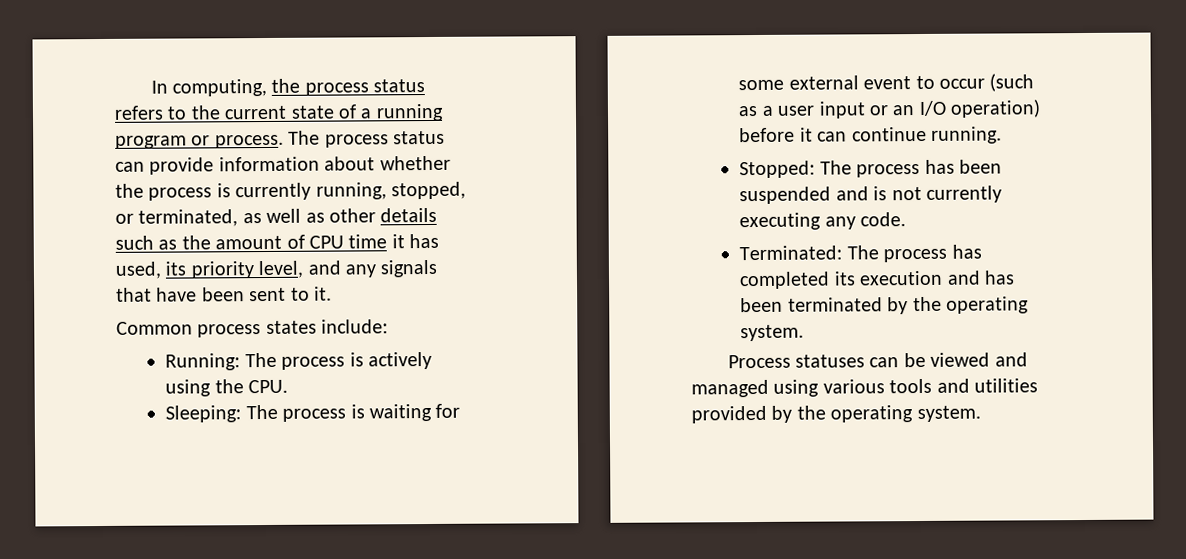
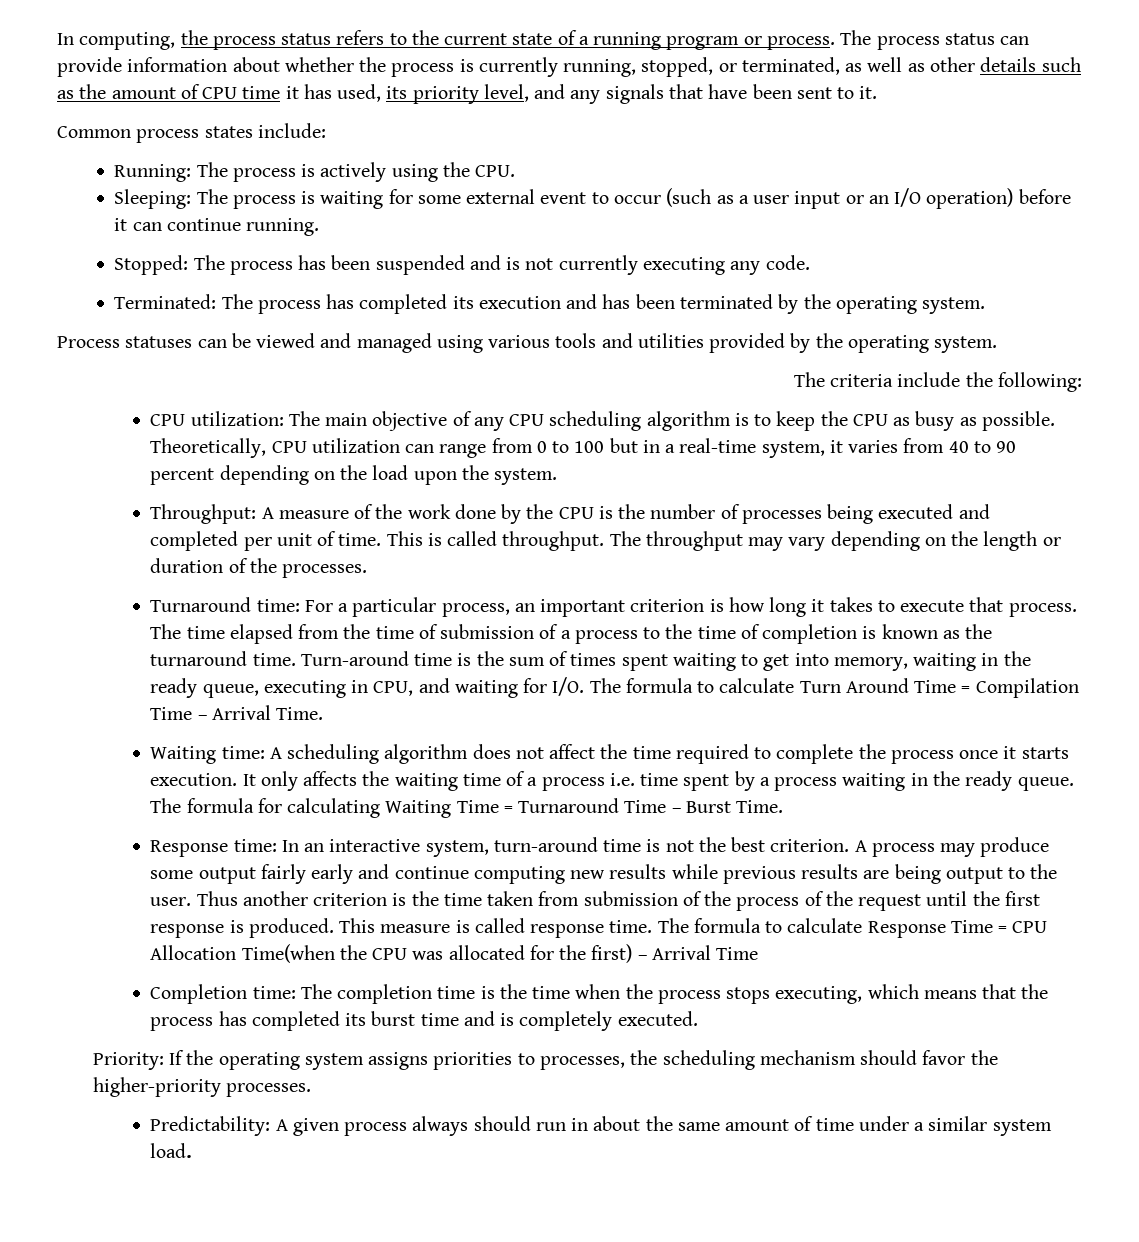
+ The criteria include the following:
+ CPU utilization: The main objective of any CPU scheduling algorithm is to keep the CPU as busy as possible. Theoretically, CPU utilization can range from 0 to 100 but in a real-time system, it varies from 40 to 90 percent depending on the load upon the system.
+ Throughput: A measure of the work done by the CPU is the number of processes being executed and completed per unit of time. This is called throughput. The throughput may vary depending on the length or duration of the processes.
+ Turnaround time: For a particular process, an important criterion is how long it takes to execute that process. The time elapsed from the time of submission of a process to the time of completion is known as the turnaround time. Turn-around time is the sum of times spent waiting to get into memory, waiting in the ready queue, executing in CPU, and waiting for I/O. The formula to calculate Turn Around Time = Compilation Time – Arrival Time.
+ Waiting time: A scheduling algorithm does not affect the time required to complete the process once it starts execution. It only affects the waiting time of a process i.e. time spent by a process waiting in the ready queue. The formula for calculating Waiting Time = Turnaround Time – Burst Time.
+ Response time: In an interactive system, turn-around time is not the best criterion. A process may produce some output fairly early and continue computing new results while previous results are being output to the user. Thus another criterion is the time taken from submission of the process of the request until the first response is produced. This measure is called response time. The formula to calculate Response Time = CPU Allocation Time(when the CPU was allocated for the first) – Arrival Time
+ Completion time: The completion time is the time when the process stops executing, which means that the process has completed its burst time and is completely executed.
+ Priority: If the operating system assigns priorities to processes, the scheduling mechanism should favor the higher-priority processes.
+ Predictability: A given process always should run in about the same amount of time under a similar system load.

